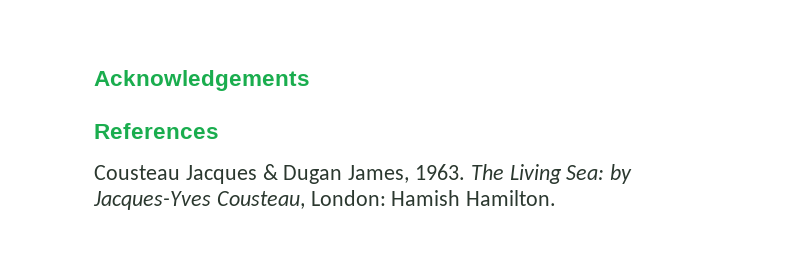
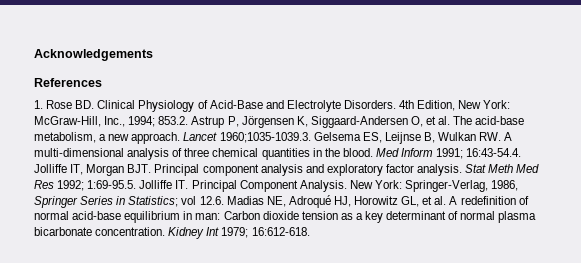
- Cousteau Jacques & Dugan James, 1963. The Living Sea: by Jacques-Yves Cousteau, London: Hamish Hamilton.
+ 1. Rose BD. Clinical Physiology of Acid-Base and Electrolyte Disorders. 4th Edition, New York: McGraw-Hill, Inc., 1994; 853.2. Astrup P, Jörgensen K, Siggaard-Andersen O, et al. The acid-base metabolism, a new approach. Lancet 1960;1035-1039.3. Gelsema ES, Leijnse B, Wulkan RW. A multi-dimensional analysis of three chemical quantities in the blood. Med Inform 1991; 16:43-54.4. Jolliffe IT, Morgan BJT. Principal component analysis and exploratory factor analysis. Stat Meth Med Res 1992; 1:69-95.5. Jolliffe IT. Principal Component Analysis. New York: Springer-Verlag, 1986, Springer Series in Statistics; vol 12.6. Madias NE, Adroqué HJ, Horowitz GL, et al. A redefinition of normal acid-base equilibrium in man: Carbon dioxide tension as a key determinant of normal plasma bicarbonate concentration. Kidney Int 1979; 16:612-618.

